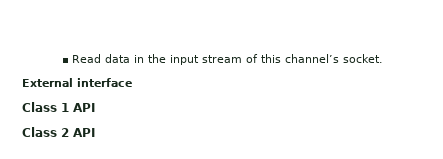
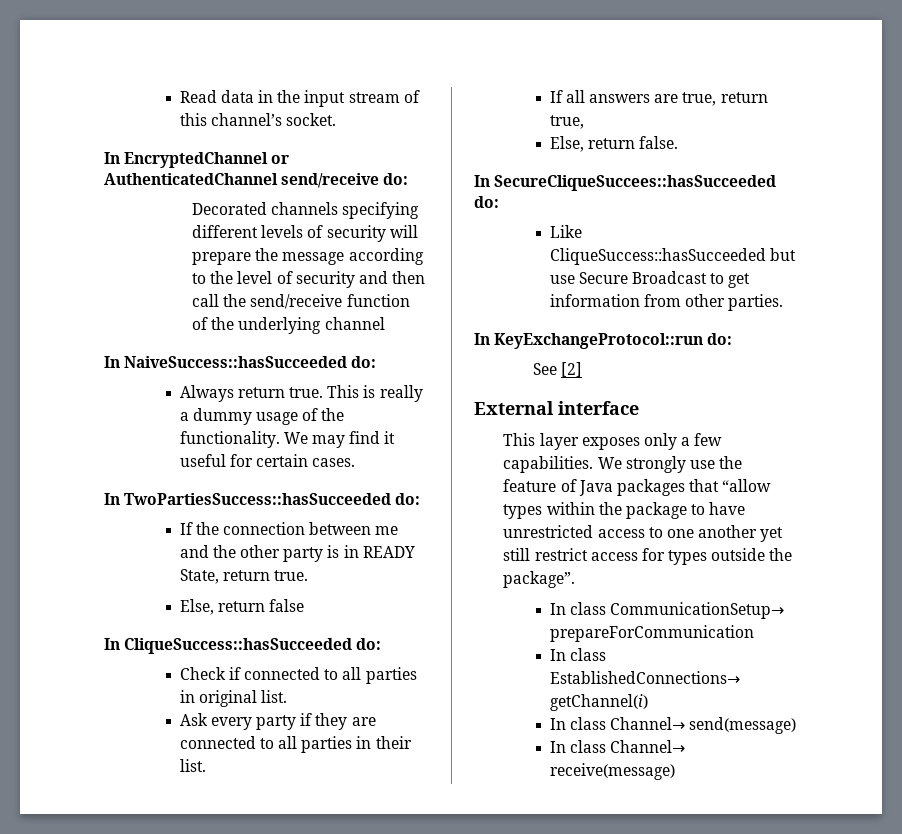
+ In EncryptedChannel or AuthenticatedChannel send/receive do:
+ Decorated channels specifying different levels of security will prepare the message according to the level of security and then call the send/receive function of the underlying channel
+ In NaiveSuccess::hasSucceeded do:
+ Always return true. This is really a dummy usage of the functionality. We may find it useful for certain cases.
+ In TwoPartiesSuccess::hasSucceeded do:
+ If the connection between me and the other party is in READY State, return true.
+ Else, return false
+ In CliqueSuccess::hasSucceeded do:
+ Check if connected to all parties in original list.
+ Ask every party if they are connected to all parties in their list.
+ If all answers are true, return true,
+ Else, return false.
+ In SecureCliqueSuccees::hasSucceeded do:
+ Like CliqueSuccess::hasSucceeded but use Secure Broadcast to get information from other parties.
+ In KeyExchangeProtocol::run do:
+ See [2]
  External interface
- Class 1 API
- Class 2 API
+ This layer exposes only a few capabilities. We strongly use the feature of Java packages that “allow types within the package to have unrestricted access to one another yet still restrict access for types outside the package”.
+ In class CommunicationSetup→ prepareForCommunication
+ In class EstablishedConnections→ getChannel(i)
+ In class Channel→ send(message)
+ In class Channel→ receive(message)

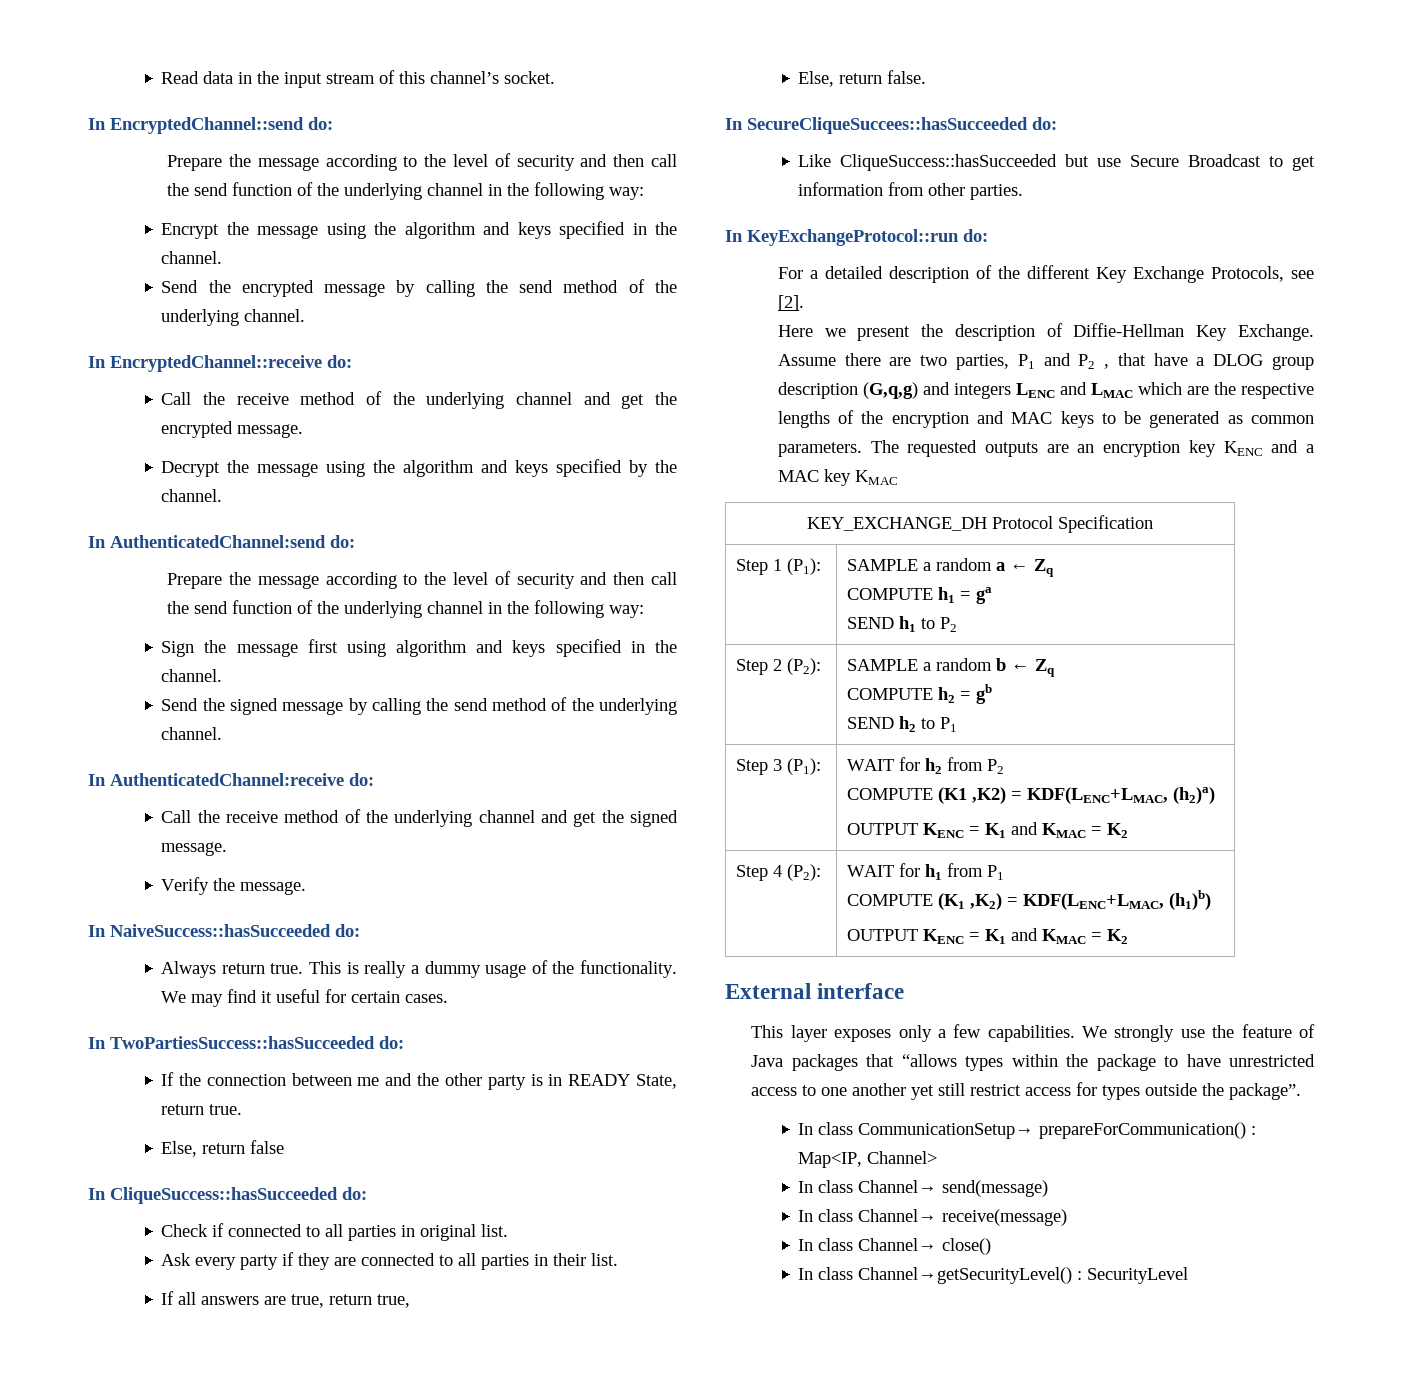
- In EncryptedChannel or AuthenticatedChannel send/receive do:
- Decorated channels specifying different levels of security will prepare the message according to the level of security and then call the send/receive function of the underlying channel
+ In EncryptedChannel::send do:
+ Prepare the message according to the level of security and then call the send function of the underlying channel in the following way:
+ Encrypt the message using the algorithm and keys specified in the channel.
+ Send the encrypted message by calling the send method of the underlying channel.
+ In EncryptedChannel::receive do:
+ Call the receive method of the underlying channel and get the encrypted message.
+ Decrypt the message using the algorithm and keys specified by the channel.
+ In AuthenticatedChannel:send do:
+ Prepare the message according to the level of security and then call the send function of the underlying channel in the following way:
+ Sign the message first using algorithm and keys specified in the channel.
+ Send the signed message by calling the send method of the underlying channel.
+ In AuthenticatedChannel:receive do:
+ Call the receive method of the underlying channel and get the signed message.
+ Verify the message.
- See [2]
+ For a detailed description of the different Key Exchange Protocols, see [2].
+ Here we present the description of Diffie-Hellman Key Exchange. Assume there are two parties, P1 and P2 , that have a DLOG group description (G,q,g) and integers LENC and LMAC which are the respective lengths of the encryption and MAC keys to be generated as common parameters. The requested outputs are an encryption key KENC and a MAC key KMAC
+ KEY_EXCHANGE_DH Protocol Specification
+ Step 1 (P1): | SAMPLE a random a ← Zq
+ COMPUTE h1 = ga
+ SEND h1 to P2
+ Step 2 (P2): | SAMPLE a random b ← Zq
+ COMPUTE h2 = gb
+ SEND h2 to P1
+ Step 3 (P1): | WAIT for h2 from P2
+ COMPUTE (K1 ,K2) = KDF(LENC+LMAC, (h2)a)
+ OUTPUT KENC = K1 and KMAC = K2
+ Step 4 (P2): | WAIT for h1 from P1
+ COMPUTE (K1 ,K2) = KDF(LENC+LMAC, (h1)b)
+ OUTPUT KENC = K1 and KMAC = K2
- We strongly use the feature of Java packages that “allow types within the package to have unrestricted access to one another yet still restrict access for types outside the package”.
+ We strongly use the feature of Java packages that “allows types within the package to have unrestricted access to one another yet still restrict access for types outside the package”.
- In class CommunicationSetup→ prepareForCommunication
- In class EstablishedConnections→ getChannel(i)
+ In class CommunicationSetup→ prepareForCommunication() : Map<IP, Channel>
+ In class Channel→ close()
+ In class Channel→getSecurityLevel() : SecurityLevel

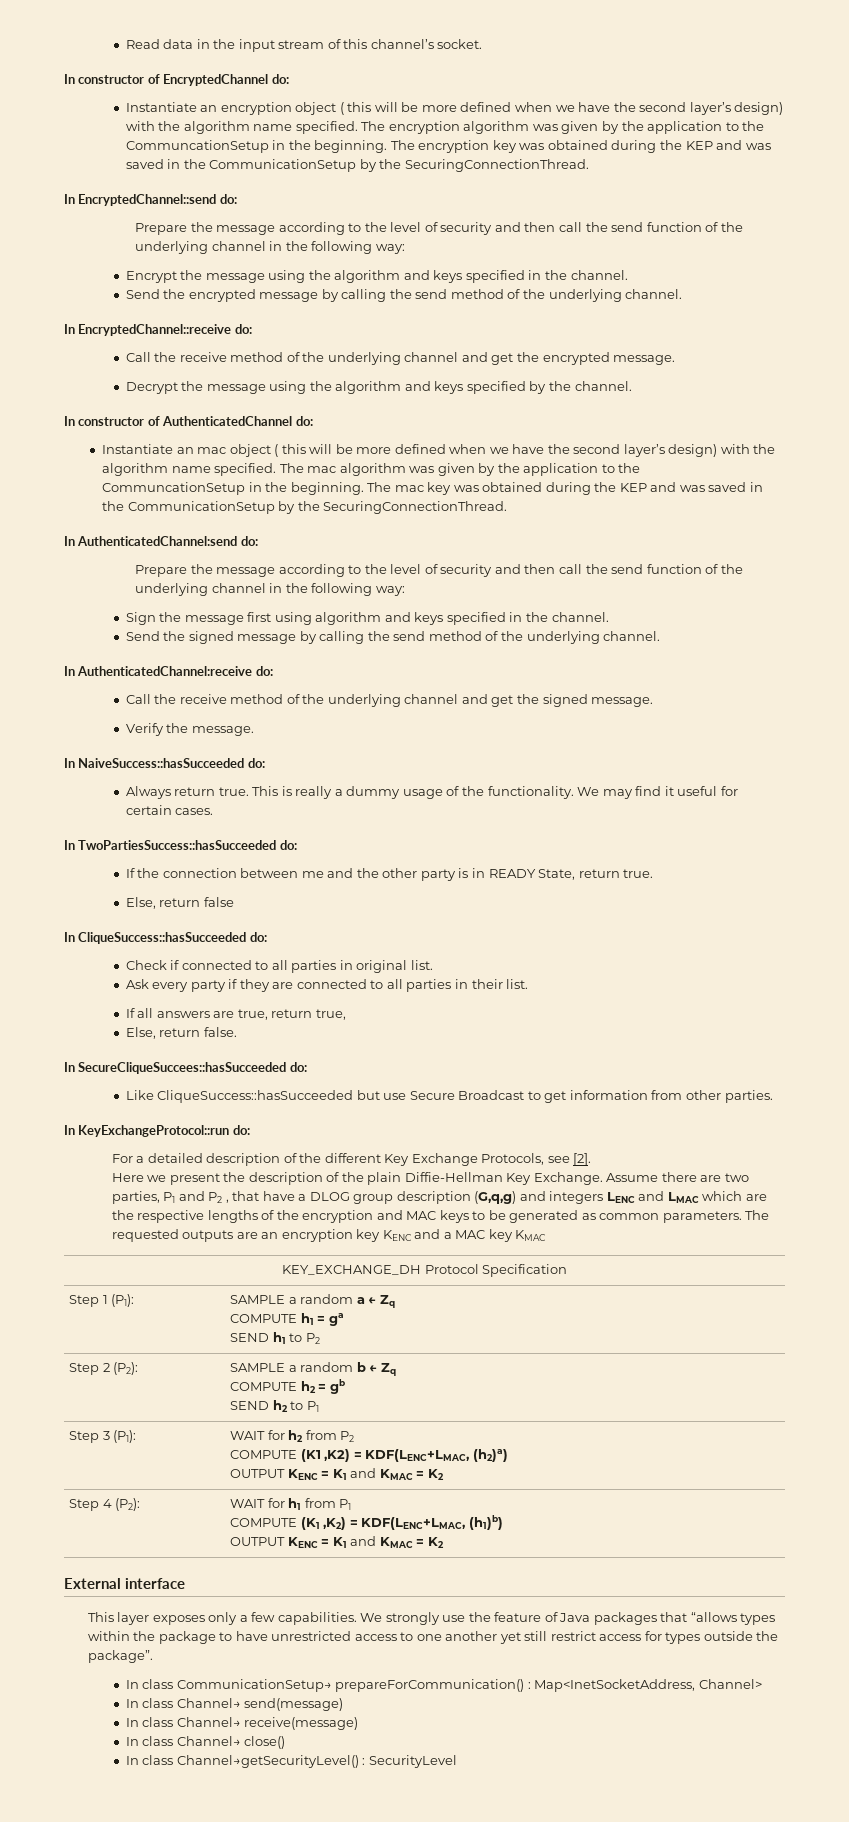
+ In constructor of EncryptedChannel do:
+ Instantiate an encryption object ( this will be more defined when we have the second layer’s design) with the algorithm name specified. The encryption algorithm was given by the application to the CommuncationSetup in the beginning. The encryption key was obtained during the KEP and was saved in the CommunicationSetup by the SecuringConnectionThread.
+ In constructor of AuthenticatedChannel do:
+ Instantiate an mac object ( this will be more defined when we have the second layer’s design) with the algorithm name specified. The mac algorithm was given by the application to the CommuncationSetup in the beginning. The mac key was obtained during the KEP and was saved in the CommunicationSetup by the SecuringConnectionThread.
- Here we present the description of Diffie-Hellman Key Exchange.
+ Here we present the description of the plain Diffie-Hellman Key Exchange.
- In class CommunicationSetup→ prepareForCommunication() : Map<IP, Channel>
+ In class CommunicationSetup→ prepareForCommunication() : Map<InetSocketAddress, Channel>

